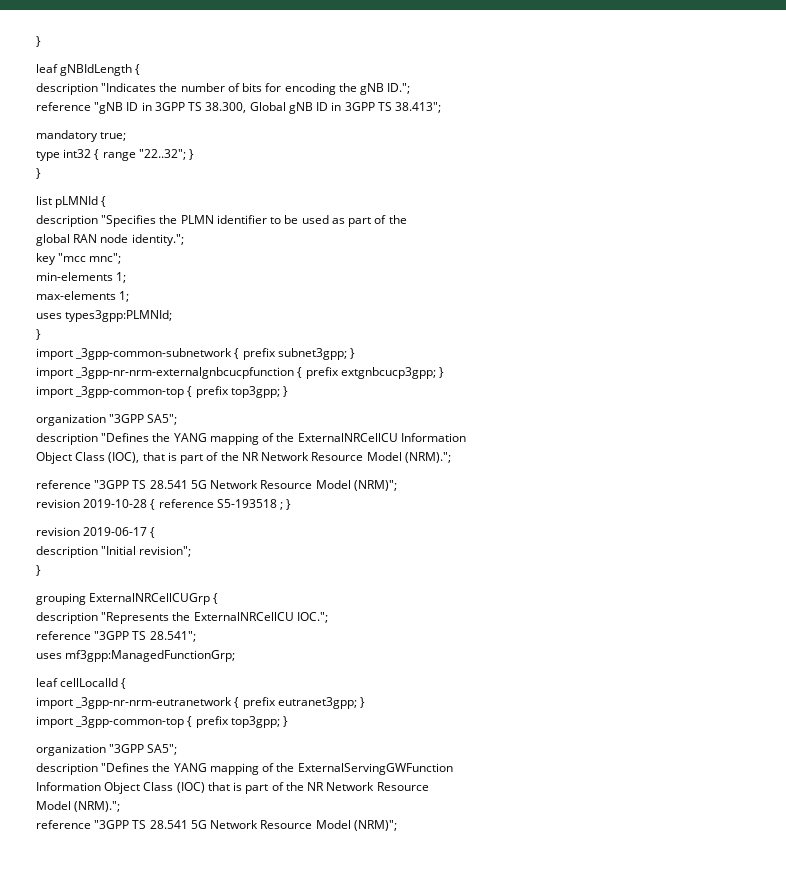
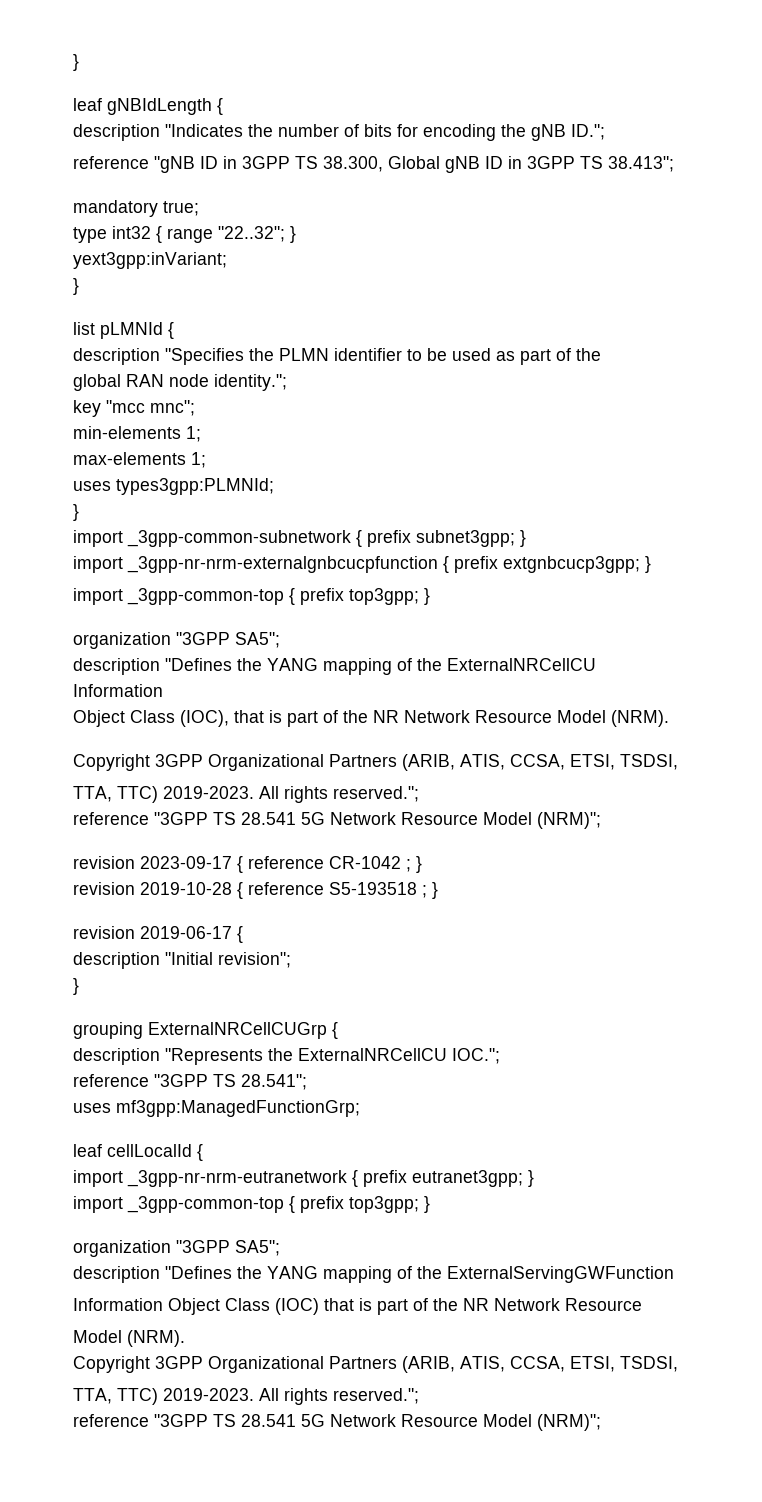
+ yext3gpp:inVariant;
- Object Class (IOC), that is part of the NR Network Resource Model (NRM).";
+ Object Class (IOC), that is part of the NR Network Resource Model (NRM).
+ Copyright 3GPP Organizational Partners (ARIB, ATIS, CCSA, ETSI, TSDSI,
+ TTA, TTC) 2019-2023. All rights reserved.";
  reference "3GPP TS 28.541 5G Network Resource Model (NRM)";
+ revision 2023-09-17 { reference CR-1042 ; }
  Information Object Class (IOC) that is part of the NR Network Resource
- Model (NRM).";
+ Model (NRM).
+ Copyright 3GPP Organizational Partners (ARIB, ATIS, CCSA, ETSI, TSDSI,
+ TTA, TTC) 2019-2023. All rights reserved.";

